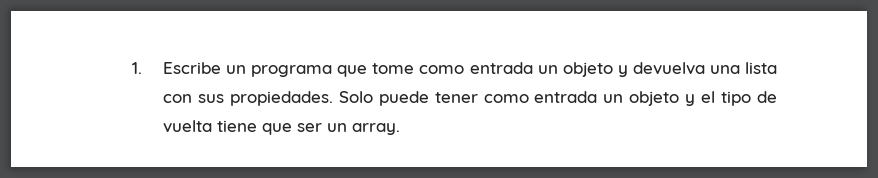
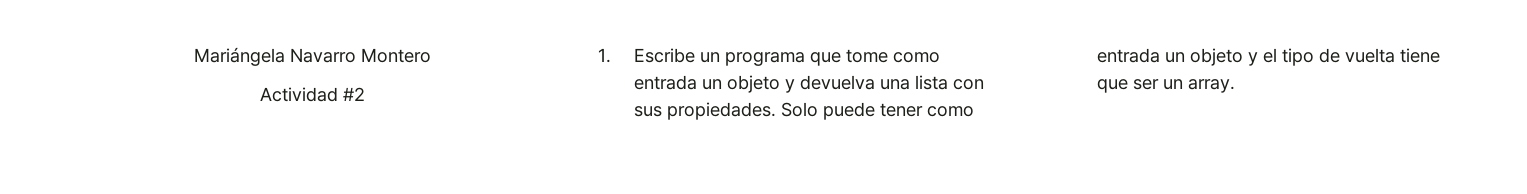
+ Mariángela Navarro Montero
+ Actividad #2

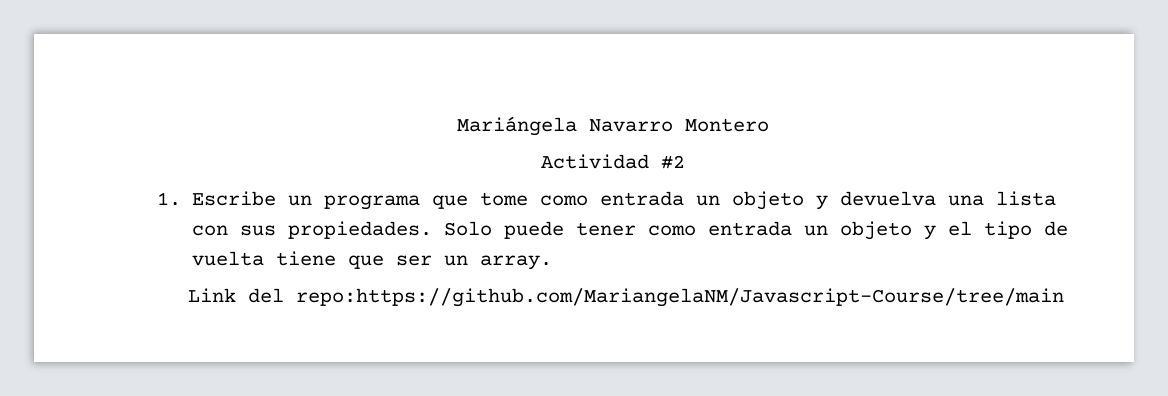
+ Link del repo:https://github.com/MariangelaNM/Javascript-Course/tree/main

